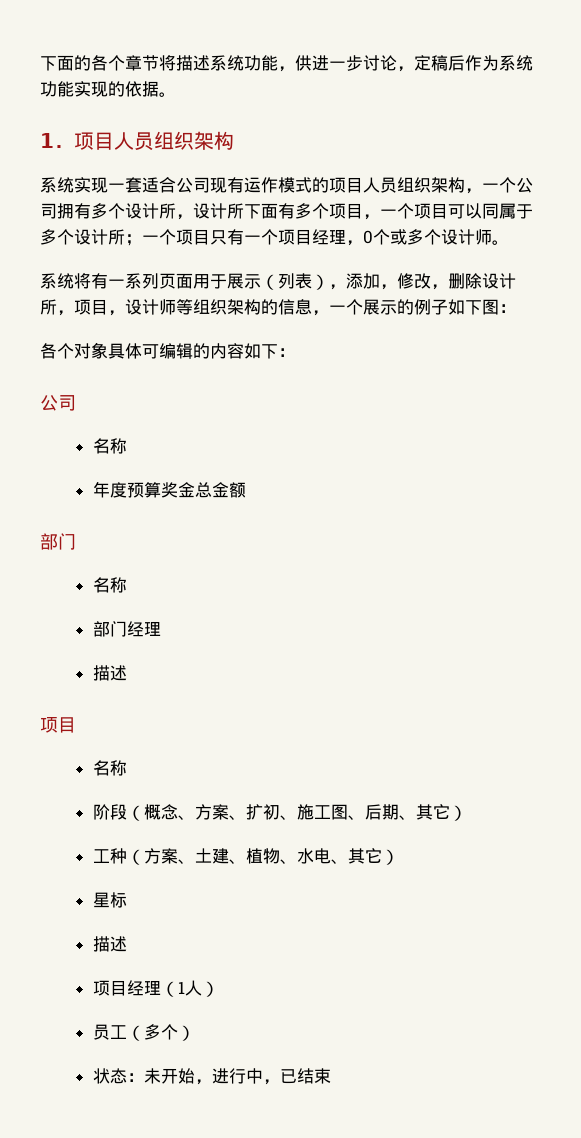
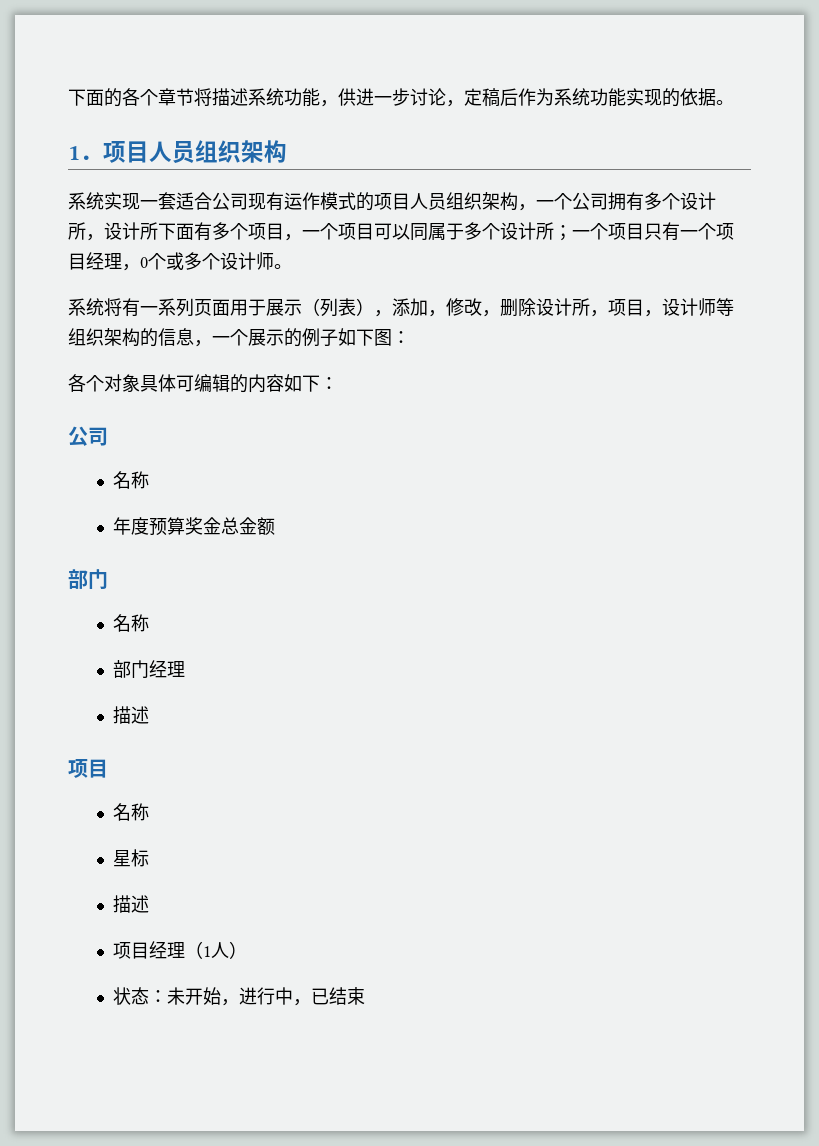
- 阶段（概念、方案、扩初、施工图、后期、其它）
- 工种（方案、土建、植物、水电、其它）
- 员工（多个）

